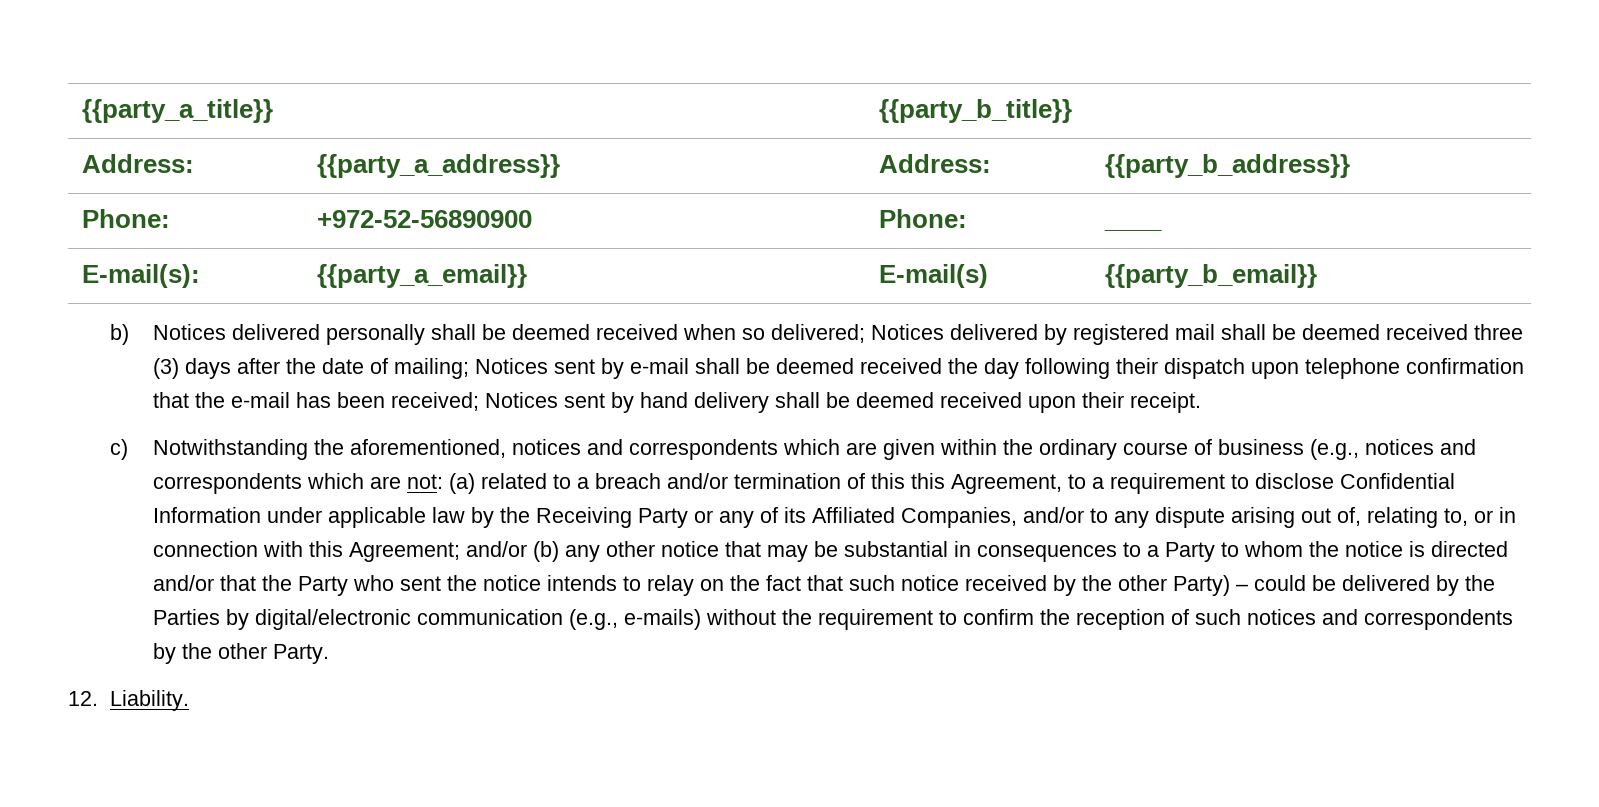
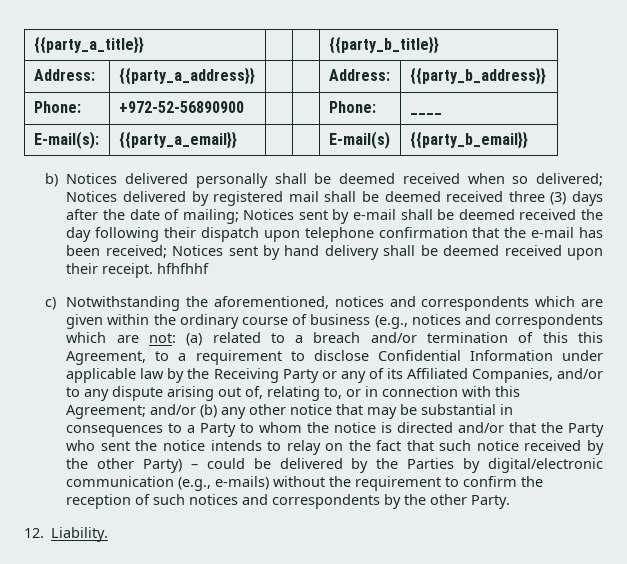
- Notices sent by hand delivery shall be deemed received upon their receipt.
+ Notices sent by hand delivery shall be deemed received upon their receipt. hfhfhhf

